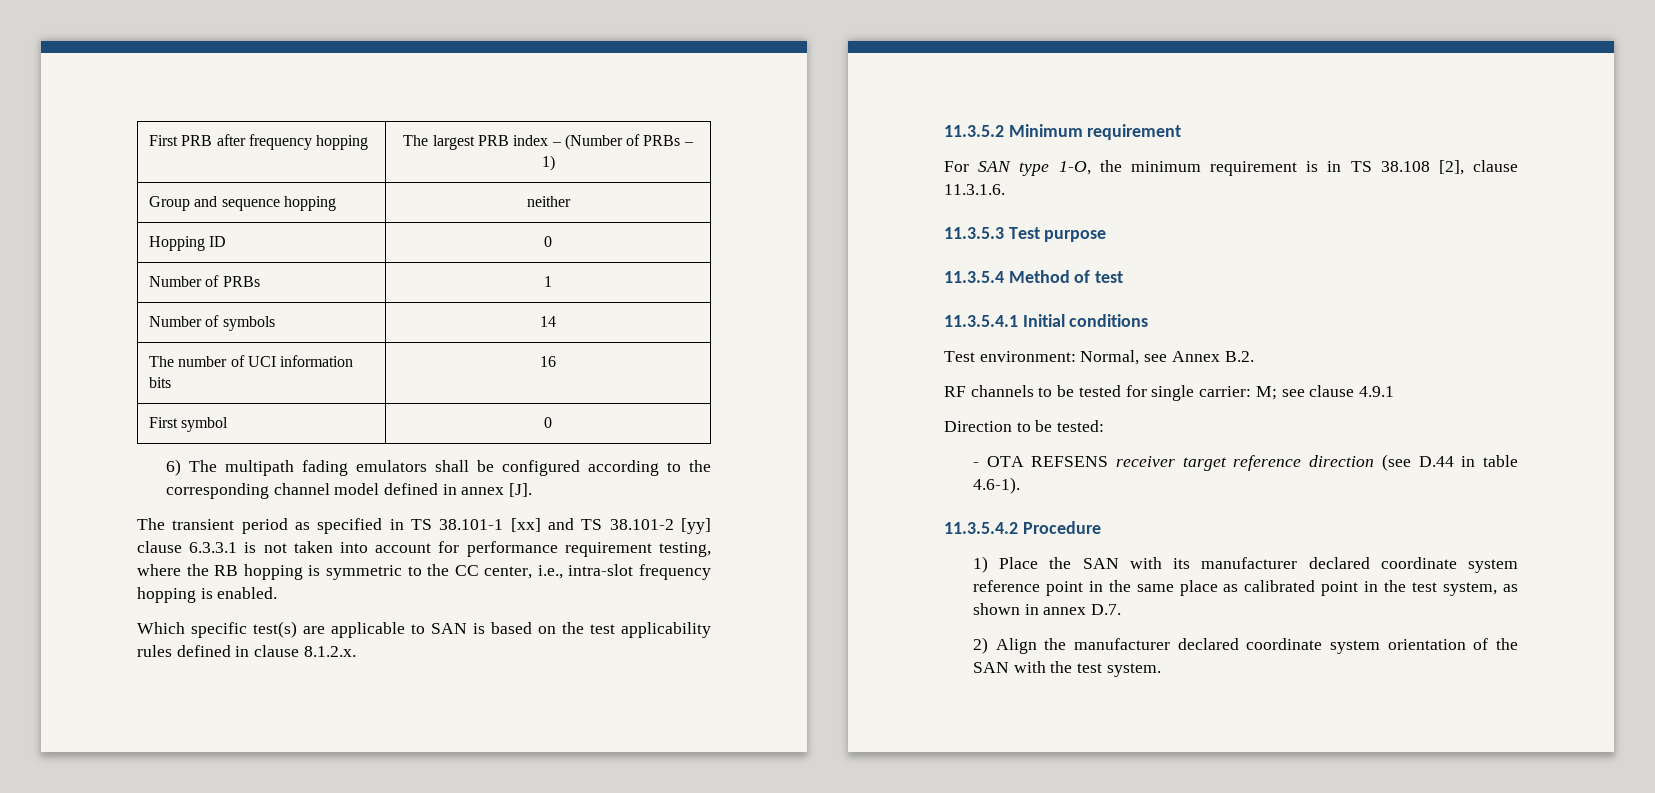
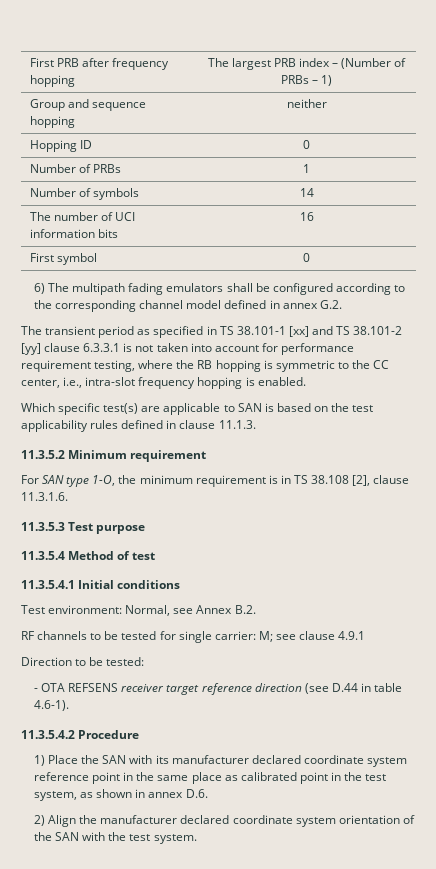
- 6) The multipath fading emulators shall be configured according to the corresponding channel model defined in annex [J].
+ 6) The multipath fading emulators shall be configured according to the corresponding channel model defined in annex G.2.
- Which specific test(s) are applicable to SAN is based on the test applicability rules defined in clause 8.1.2.x.
+ Which specific test(s) are applicable to SAN is based on the test applicability rules defined in clause 11.1.3.
- 1) Place the SAN with its manufacturer declared coordinate system reference point in the same place as calibrated point in the test system, as shown in annex D.7.
+ 1) Place the SAN with its manufacturer declared coordinate system reference point in the same place as calibrated point in the test system, as shown in annex D.6.

